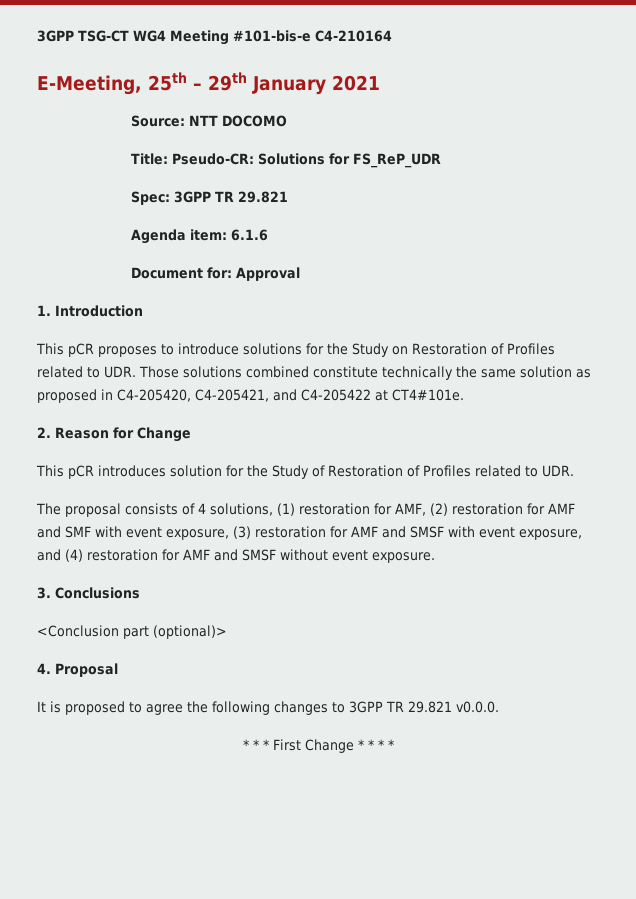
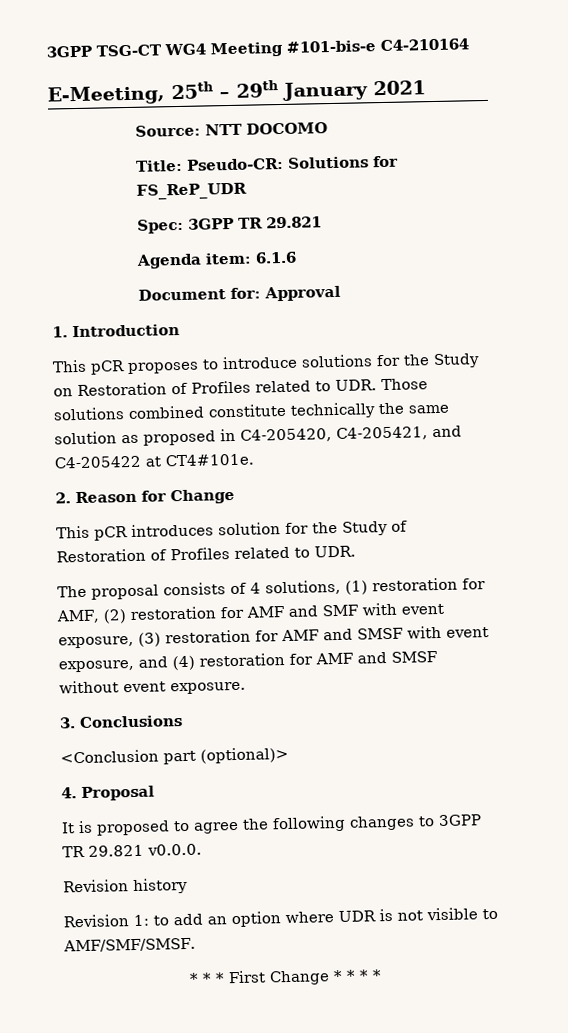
+ Revision history
+ Revision 1: to add an option where UDR is not visible to AMF/SMF/SMSF.

